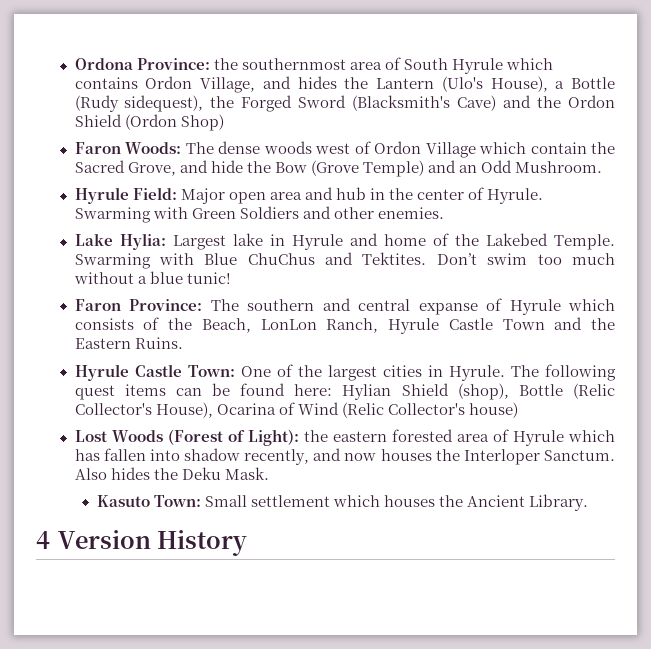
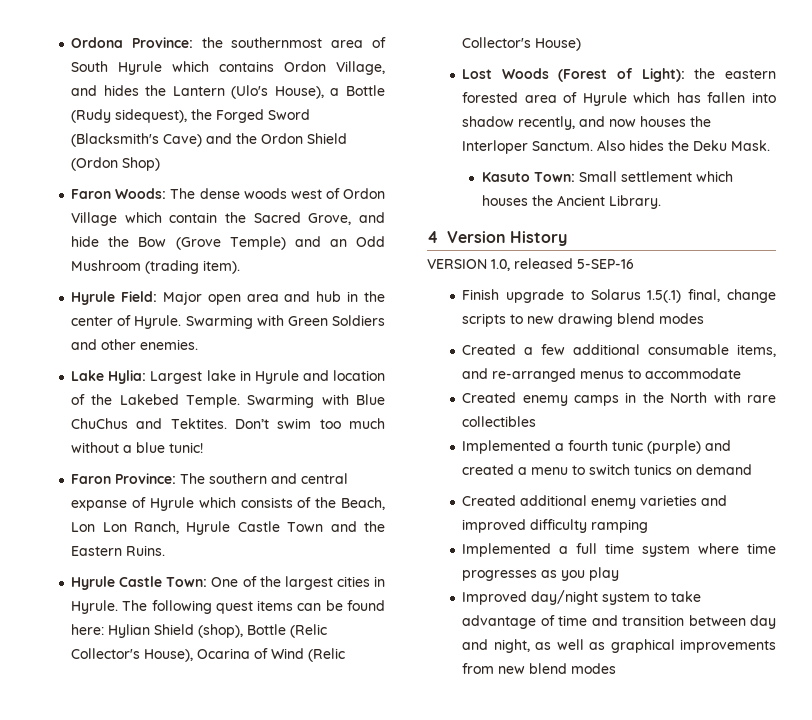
- Faron Woods: The dense woods west of Ordon Village which contain the Sacred Grove, and hide the Bow (Grove Temple) and an Odd Mushroom.
+ Faron Woods: The dense woods west of Ordon Village which contain the Sacred Grove, and hide the Bow (Grove Temple) and an Odd Mushroom (trading item).
- Lake Hylia: Largest lake in Hyrule and home of the Lakebed Temple.
+ Lake Hylia: Largest lake in Hyrule and location of the Lakebed Temple.
- Faron Province: The southern and central expanse of Hyrule which consists of the Beach, LonLon Ranch, Hyrule Castle Town and the Eastern Ruins.
+ Faron Province: The southern and central expanse of Hyrule which consists of the Beach, Lon Lon Ranch, Hyrule Castle Town and the Eastern Ruins.
- The following quest items can be found here: Hylian Shield (shop), Bottle (Relic Collector's House), Ocarina of Wind (Relic Collector's house)
+ The following quest items can be found here: Hylian Shield (shop), Bottle (Relic Collector's House), Ocarina of Wind (Relic Collector's House)
+ VERSION 1.0, released 5-SEP-16
+ Finish upgrade to Solarus 1.5(.1) final, change scripts to new drawing blend modes
+ Created a few additional consumable items, and re-arranged menus to accommodate
+ Created enemy camps in the North with rare collectibles
+ Implemented a fourth tunic (purple) and created a menu to switch tunics on demand
+ Created additional enemy varieties and improved difficulty ramping
+ Implemented a full time system where time progresses as you play
+ Improved day/night system to take advantage of time and transition between day and night, as well as graphical improvements from new blend modes

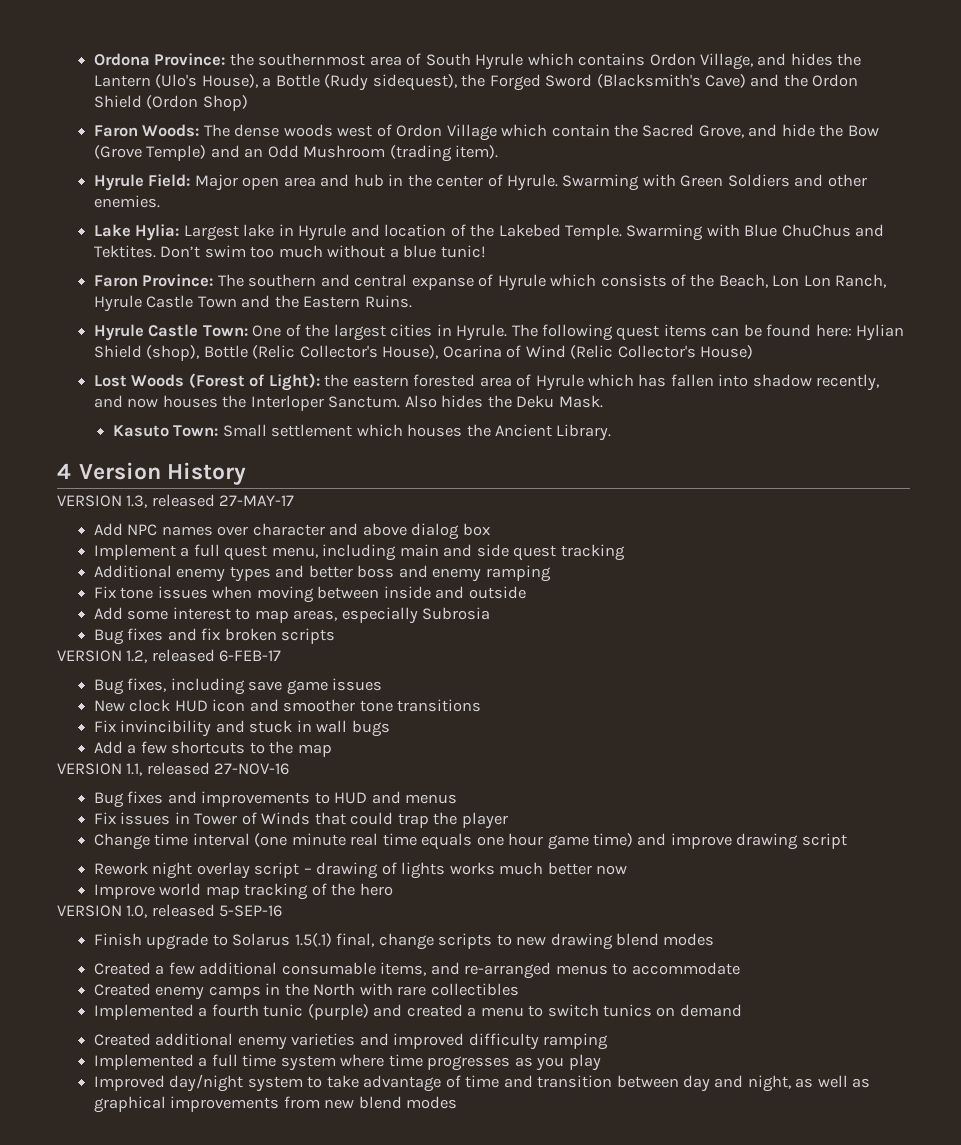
+ VERSION 1.3, released 27-MAY-17
+ Add NPC names over character and above dialog box
+ Implement a full quest menu, including main and side quest tracking
+ Additional enemy types and better boss and enemy ramping
+ Fix tone issues when moving between inside and outside
+ Add some interest to map areas, especially Subrosia
+ Bug fixes and fix broken scripts
+ VERSION 1.2, released 6-FEB-17
+ Bug fixes, including save game issues
+ New clock HUD icon and smoother tone transitions
+ Fix invincibility and stuck in wall bugs
+ Add a few shortcuts to the map
+ VERSION 1.1, released 27-NOV-16
+ Bug fixes and improvements to HUD and menus
+ Fix issues in Tower of Winds that could trap the player
+ Change time interval (one minute real time equals one hour game time) and improve drawing script
+ Rework night overlay script – drawing of lights works much better now
+ Improve world map tracking of the hero

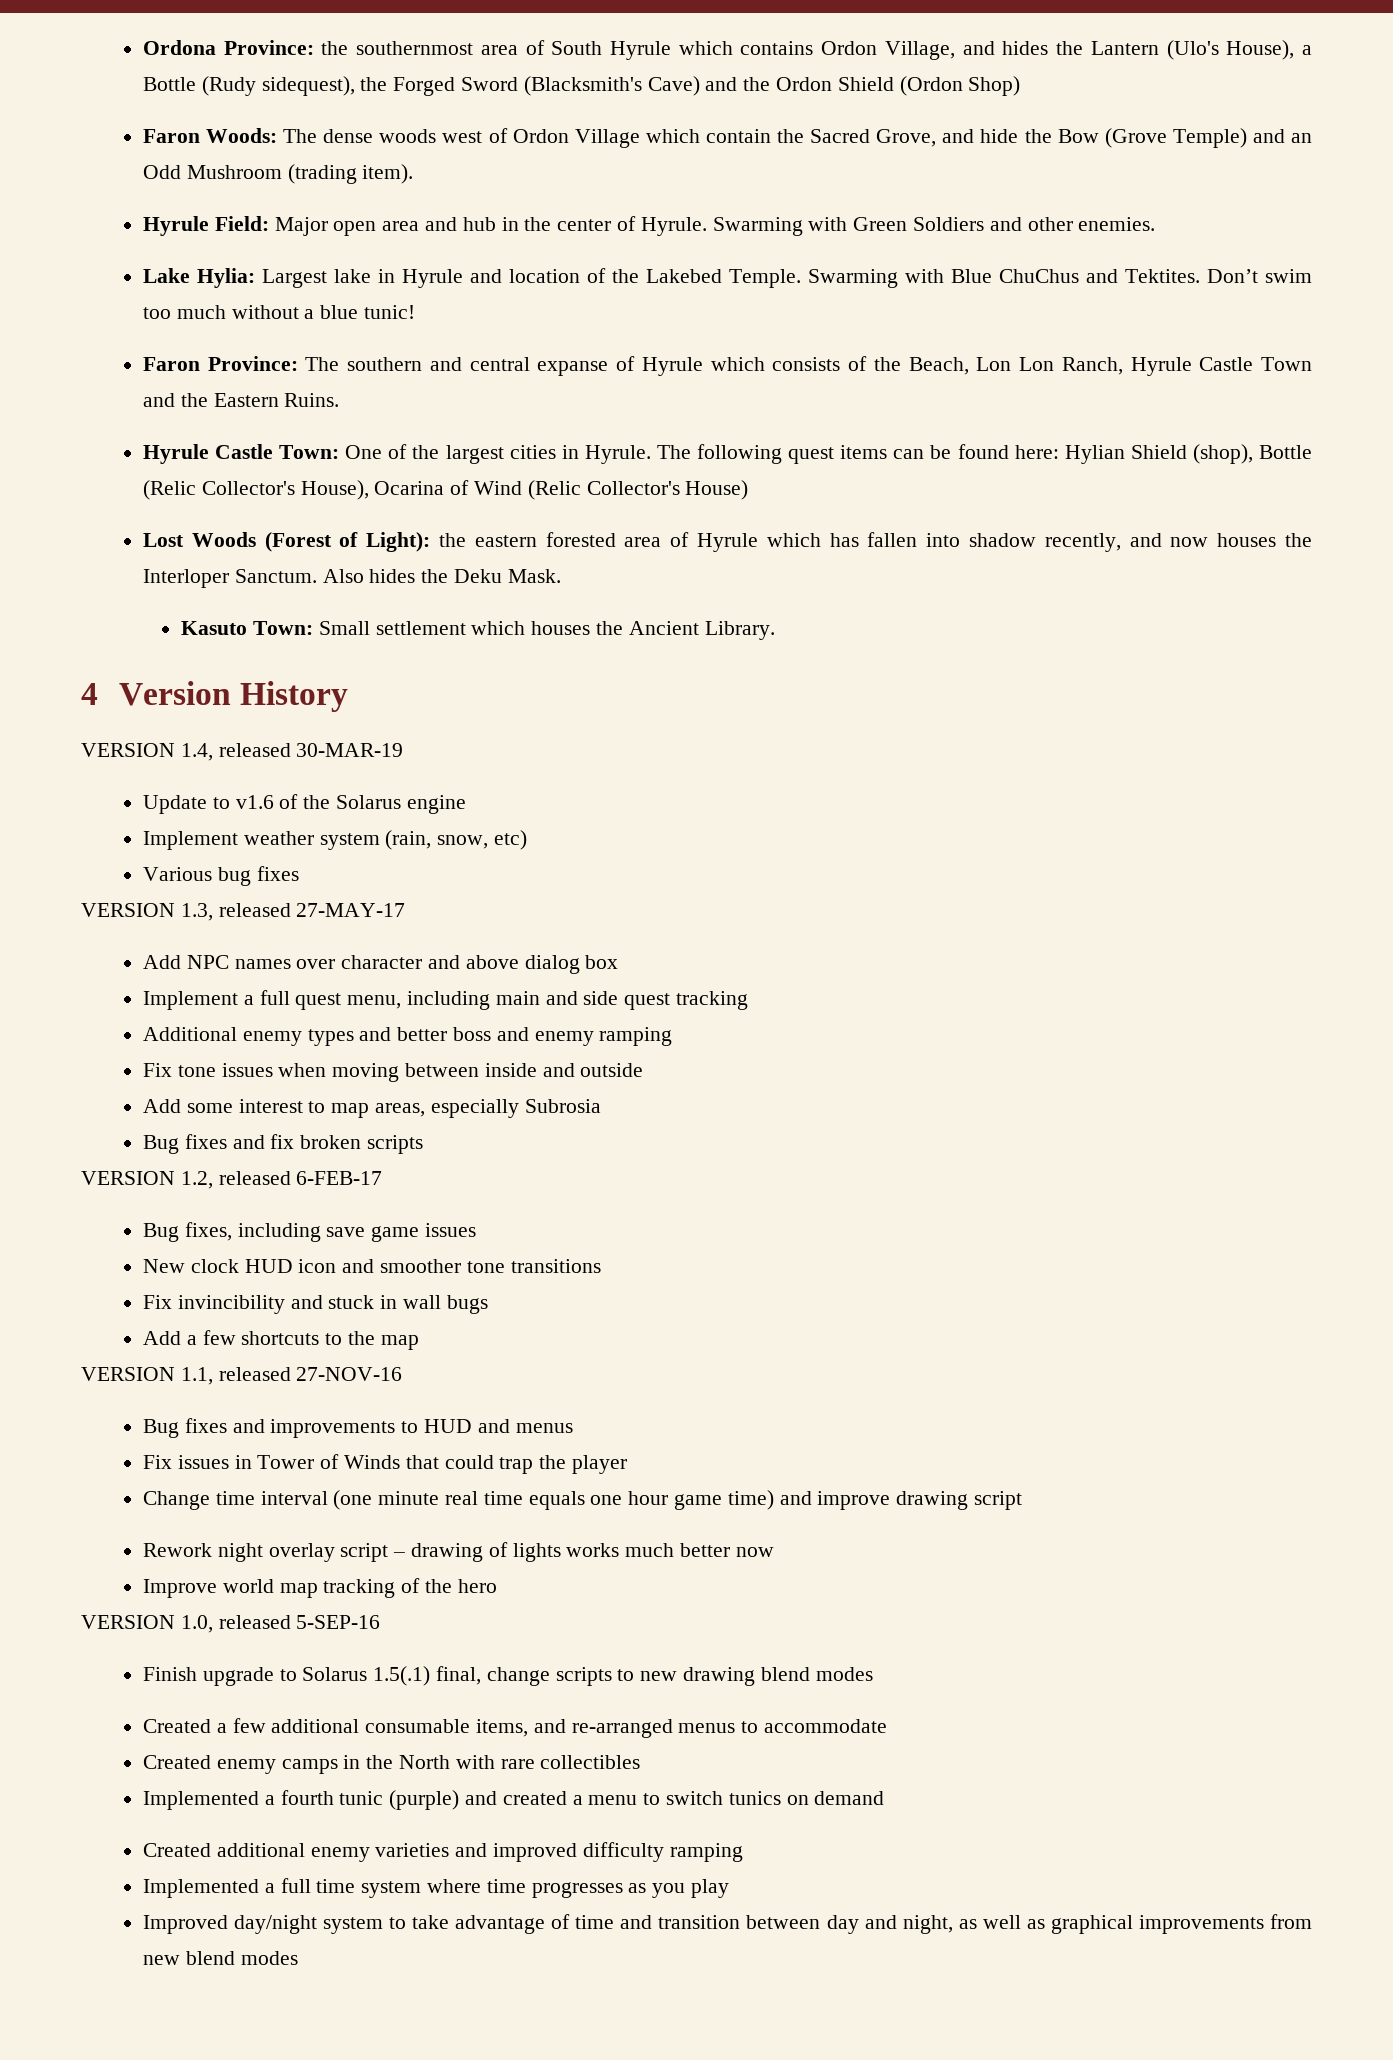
+ VERSION 1.4, released 30-MAR-19
+ Update to v1.6 of the Solarus engine
+ Implement weather system (rain, snow, etc)
+ Various bug fixes

